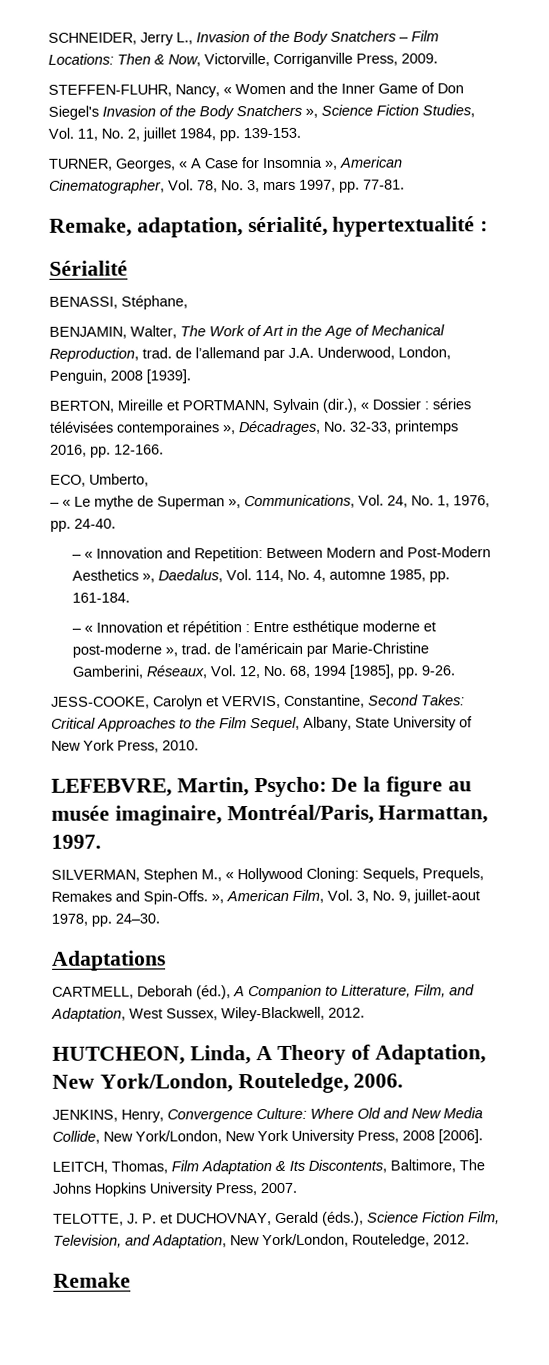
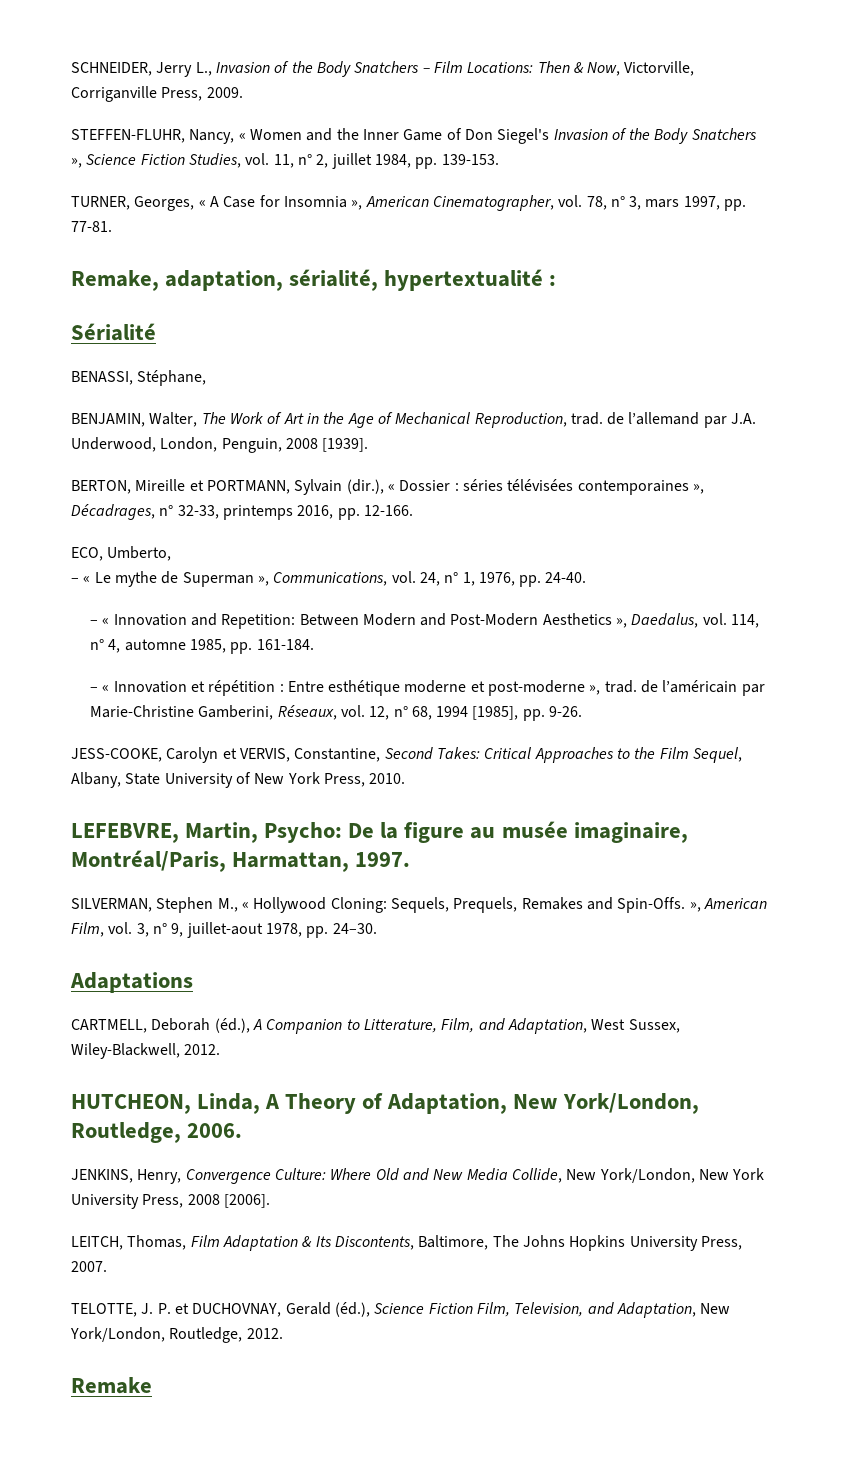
- STEFFEN-FLUHR, Nancy, « Women and the Inner Game of Don Siegel's Invasion of the Body Snatchers », Science Fiction Studies, Vol. 11, No. 2, juillet 1984, pp. 139-153.
+ STEFFEN-FLUHR, Nancy, « Women and the Inner Game of Don Siegel's Invasion of the Body Snatchers », Science Fiction Studies, vol. 11, n° 2, juillet 1984, pp. 139-153.
- TURNER, Georges, « A Case for Insomnia », American Cinematographer, Vol. 78, No. 3, mars 1997, pp. 77-81.
+ TURNER, Georges, « A Case for Insomnia », American Cinematographer, vol. 78, n° 3, mars 1997, pp. 77-81.
- BERTON, Mireille et PORTMANN, Sylvain (dir.), « Dossier : séries télévisées contemporaines », Décadrages, No. 32-33, printemps 2016, pp. 12-166.
+ BERTON, Mireille et PORTMANN, Sylvain (dir.), « Dossier : séries télévisées contemporaines », Décadrages, n° 32-33, printemps 2016, pp. 12-166.
- – « Le mythe de Superman », Communications, Vol. 24, No. 1, 1976, pp. 24-40.
+ – « Le mythe de Superman », Communications, vol. 24, n° 1, 1976, pp. 24-40.
- – « Innovation and Repetition: Between Modern and Post-Modern Aesthetics », Daedalus, Vol. 114, No. 4, automne 1985, pp. 161-184.
+ – « Innovation and Repetition: Between Modern and Post-Modern Aesthetics », Daedalus, vol. 114, n° 4, automne 1985, pp. 161-184.
- – « Innovation et répétition : Entre esthétique moderne et post-moderne », trad. de l’américain par Marie-Christine Gamberini, Réseaux, Vol. 12, No. 68, 1994 [1985], pp. 9-26.
+ – « Innovation et répétition : Entre esthétique moderne et post-moderne », trad. de l’américain par Marie-Christine Gamberini, Réseaux, vol. 12, n° 68, 1994 [1985], pp. 9-26.
- SILVERMAN, Stephen M., « Hollywood Cloning: Sequels, Prequels, Remakes and Spin-Offs. », American Film, Vol. 3, No. 9, juillet-aout 1978, pp. 24–30.
+ SILVERMAN, Stephen M., « Hollywood Cloning: Sequels, Prequels, Remakes and Spin-Offs. », American Film, vol. 3, n° 9, juillet-aout 1978, pp. 24–30.
- HUTCHEON, Linda, A Theory of Adaptation, New York/London, Routeledge, 2006.
+ HUTCHEON, Linda, A Theory of Adaptation, New York/London, Routledge, 2006.
- TELOTTE, J. P. et DUCHOVNAY, Gerald (éds.), Science Fiction Film, Television, and Adaptation, New York/London, Routeledge, 2012.
+ TELOTTE, J. P. et DUCHOVNAY, Gerald (éd.), Science Fiction Film, Television, and Adaptation, New York/London, Routledge, 2012.

